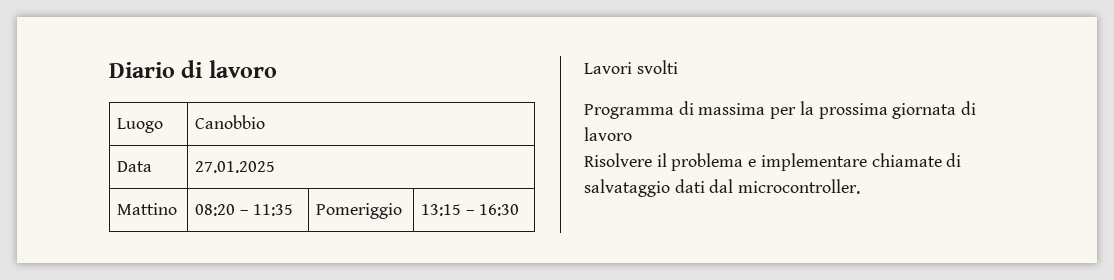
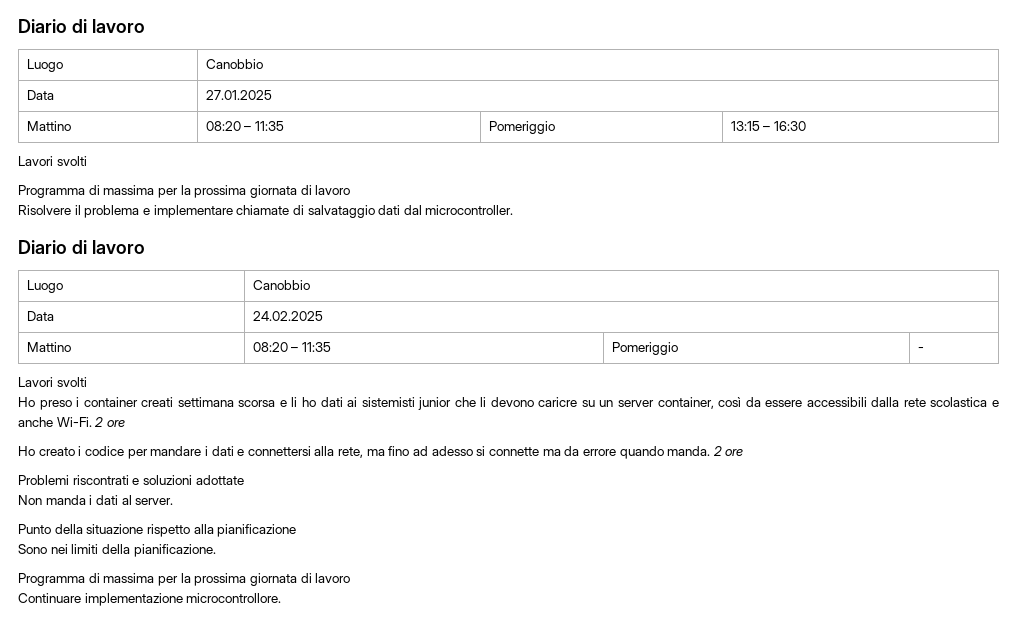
  Risolvere il problema e implementare chiamate di salvataggio dati dal microcontroller.
+ Diario di lavoro
+ Luogo | Canobbio
+ Data | 24.02.2025
+ Mattino | 08:20 – 11:35 | Pomeriggio | -
+ Lavori svolti
+ Ho preso i container creati settimana scorsa e li ho dati ai sistemisti junior che li devono caricre su un server container, così da essere accessibili dalla rete scolastica e anche Wi-Fi. 2 ore
+ Ho creato i codice per mandare i dati e connettersi alla rete, ma fino ad adesso si connette ma da errore quando manda. 2 ore
+ Problemi riscontrati e soluzioni adottate
+ Non manda i dati al server.
+ Punto della situazione rispetto alla pianificazione
+ Sono nei limiti della pianificazione.
+ Programma di massima per la prossima giornata di lavoro
+ Continuare implementazione microcontrollore.

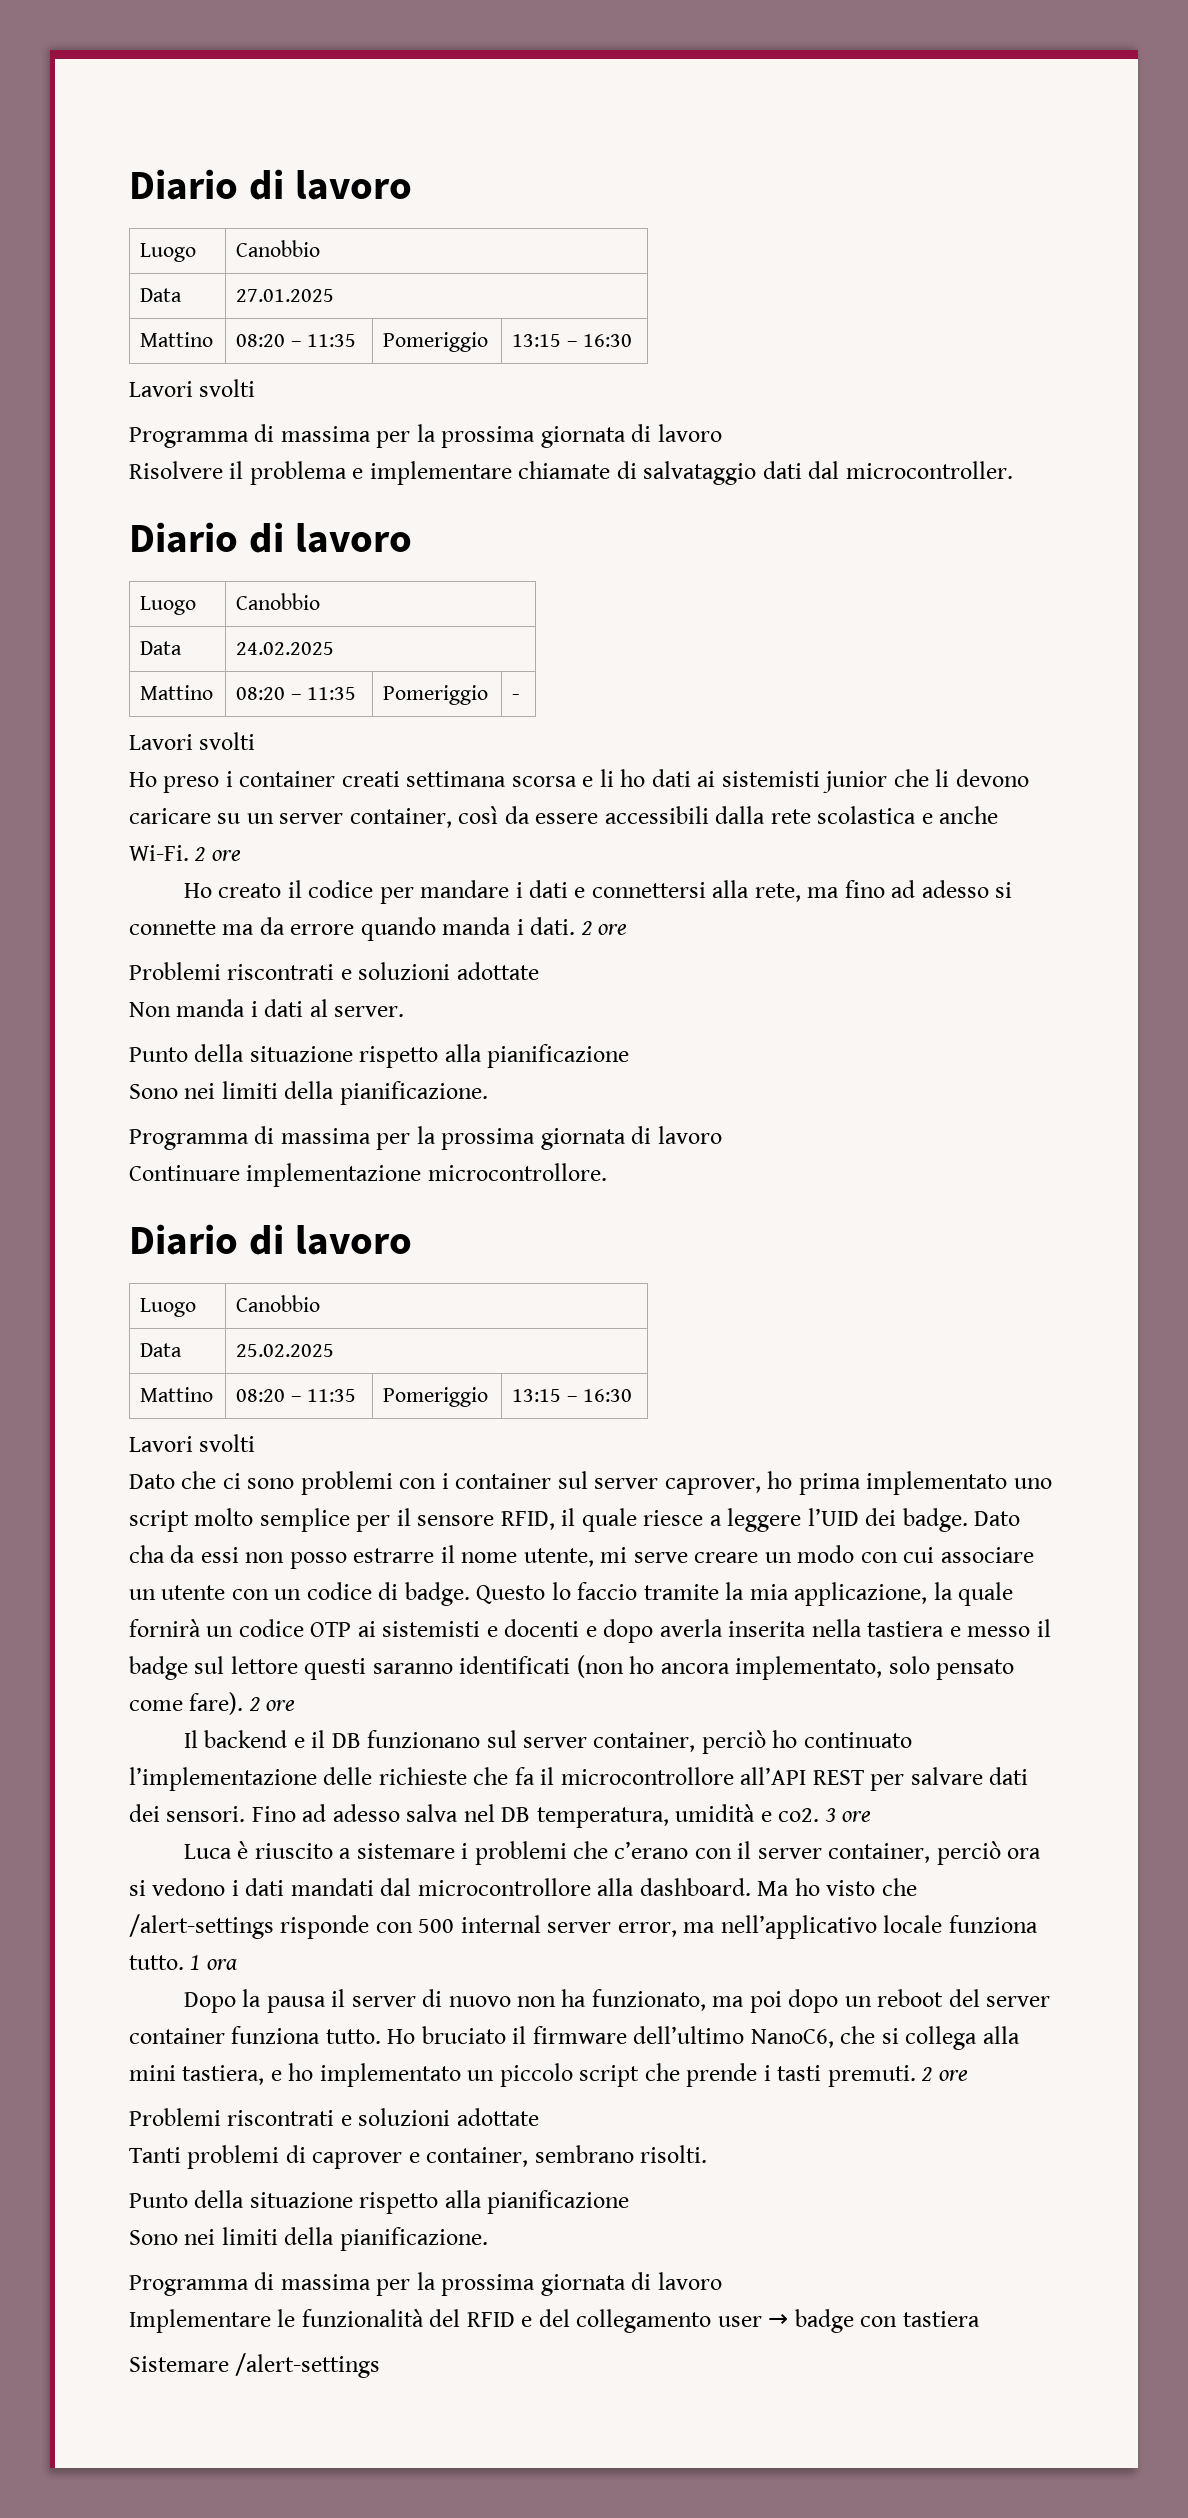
- Ho preso i container creati settimana scorsa e li ho dati ai sistemisti junior che li devono caricre su un server container, così da essere accessibili dalla rete scolastica e anche Wi-Fi.
+ Ho preso i container creati settimana scorsa e li ho dati ai sistemisti junior che li devono caricare su un server container, così da essere accessibili dalla rete scolastica e anche Wi-Fi.
- Ho creato i codice per mandare i dati e connettersi alla rete, ma fino ad adesso si connette ma da errore quando manda.
+ Ho creato il codice per mandare i dati e connettersi alla rete, ma fino ad adesso si connette ma da errore quando manda i dati.
  Continuare implementazione microcontrollore.
+ Diario di lavoro
+ Luogo | Canobbio
+ Data | 25.02.2025
+ Mattino | 08:20 – 11:35 | Pomeriggio | 13:15 – 16:30
+ Lavori svolti
+ Dato che ci sono problemi con i container sul server caprover, ho prima implementato uno script molto semplice per il sensore RFID, il quale riesce a leggere l’UID dei badge. Dato cha da essi non posso estrarre il nome utente, mi serve creare un modo con cui associare un utente con un codice di badge. Questo lo faccio tramite la mia applicazione, la quale fornirà un codice OTP ai sistemisti e docenti e dopo averla inserita nella tastiera e messo il badge sul lettore questi saranno identificati (non ho ancora implementato, solo pensato come fare). 2 ore
+ Il backend e il DB funzionano sul server container, perciò ho continuato l’implementazione delle richieste che fa il microcontrollore all’API REST per salvare dati dei sensori. Fino ad adesso salva nel DB temperatura, umidità e co2. 3 ore
+ Luca è riuscito a sistemare i problemi che c’erano con il server container, perciò ora si vedono i dati mandati dal microcontrollore alla dashboard. Ma ho visto che /alert-settings risponde con 500 internal server error, ma nell’applicativo locale funziona tutto. 1 ora
+ Dopo la pausa il server di nuovo non ha funzionato, ma poi dopo un reboot del server container funziona tutto. Ho bruciato il firmware dell’ultimo NanoC6, che si collega alla mini tastiera, e ho implementato un piccolo script che prende i tasti premuti. 2 ore
+ Problemi riscontrati e soluzioni adottate
+ Tanti problemi di caprover e container, sembrano risolti.
+ Punto della situazione rispetto alla pianificazione
+ Sono nei limiti della pianificazione.
+ Programma di massima per la prossima giornata di lavoro
+ Implementare le funzionalità del RFID e del collegamento user → badge con tastiera
+ Sistemare /alert-settings

